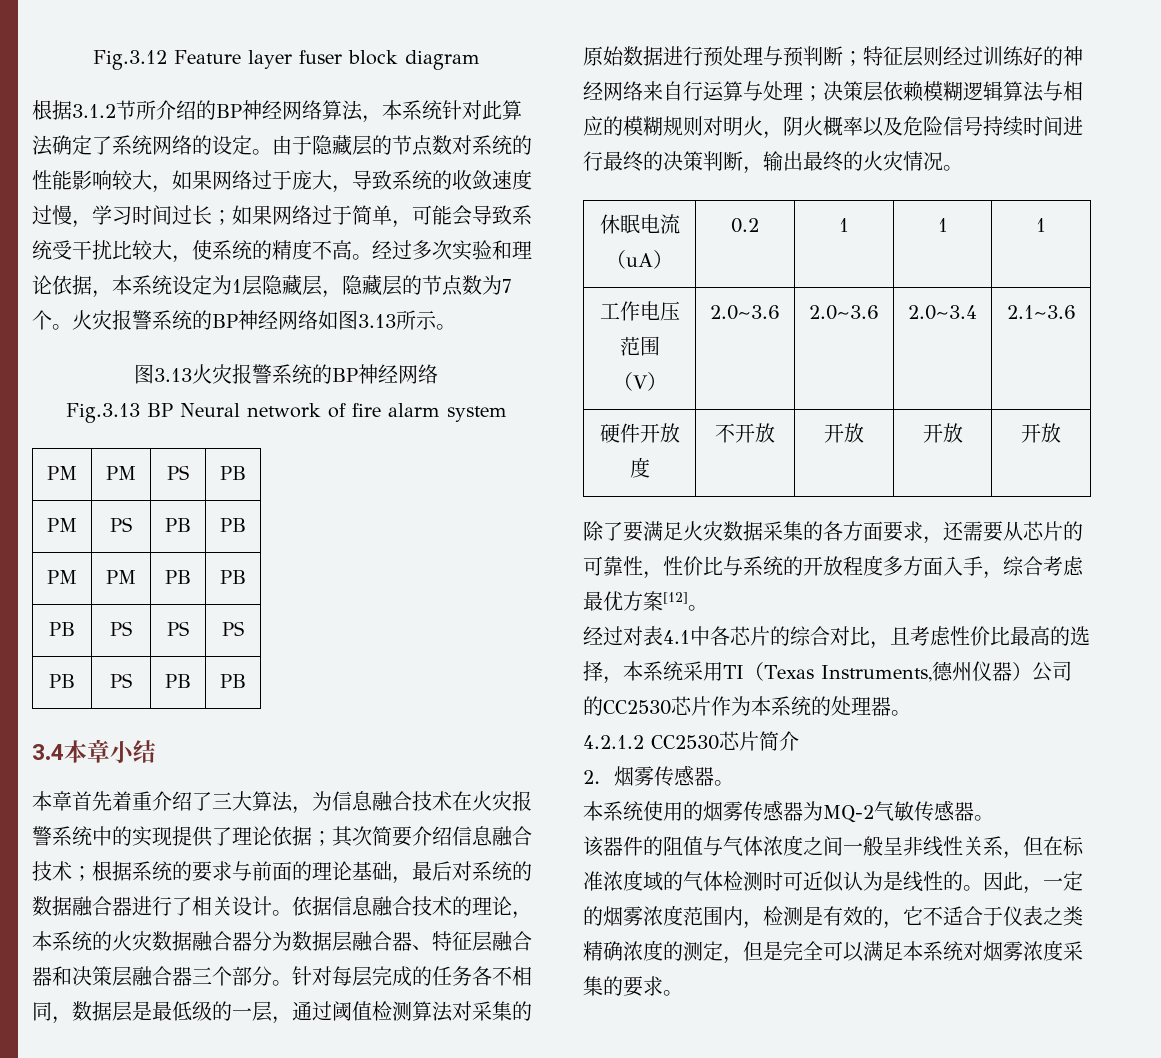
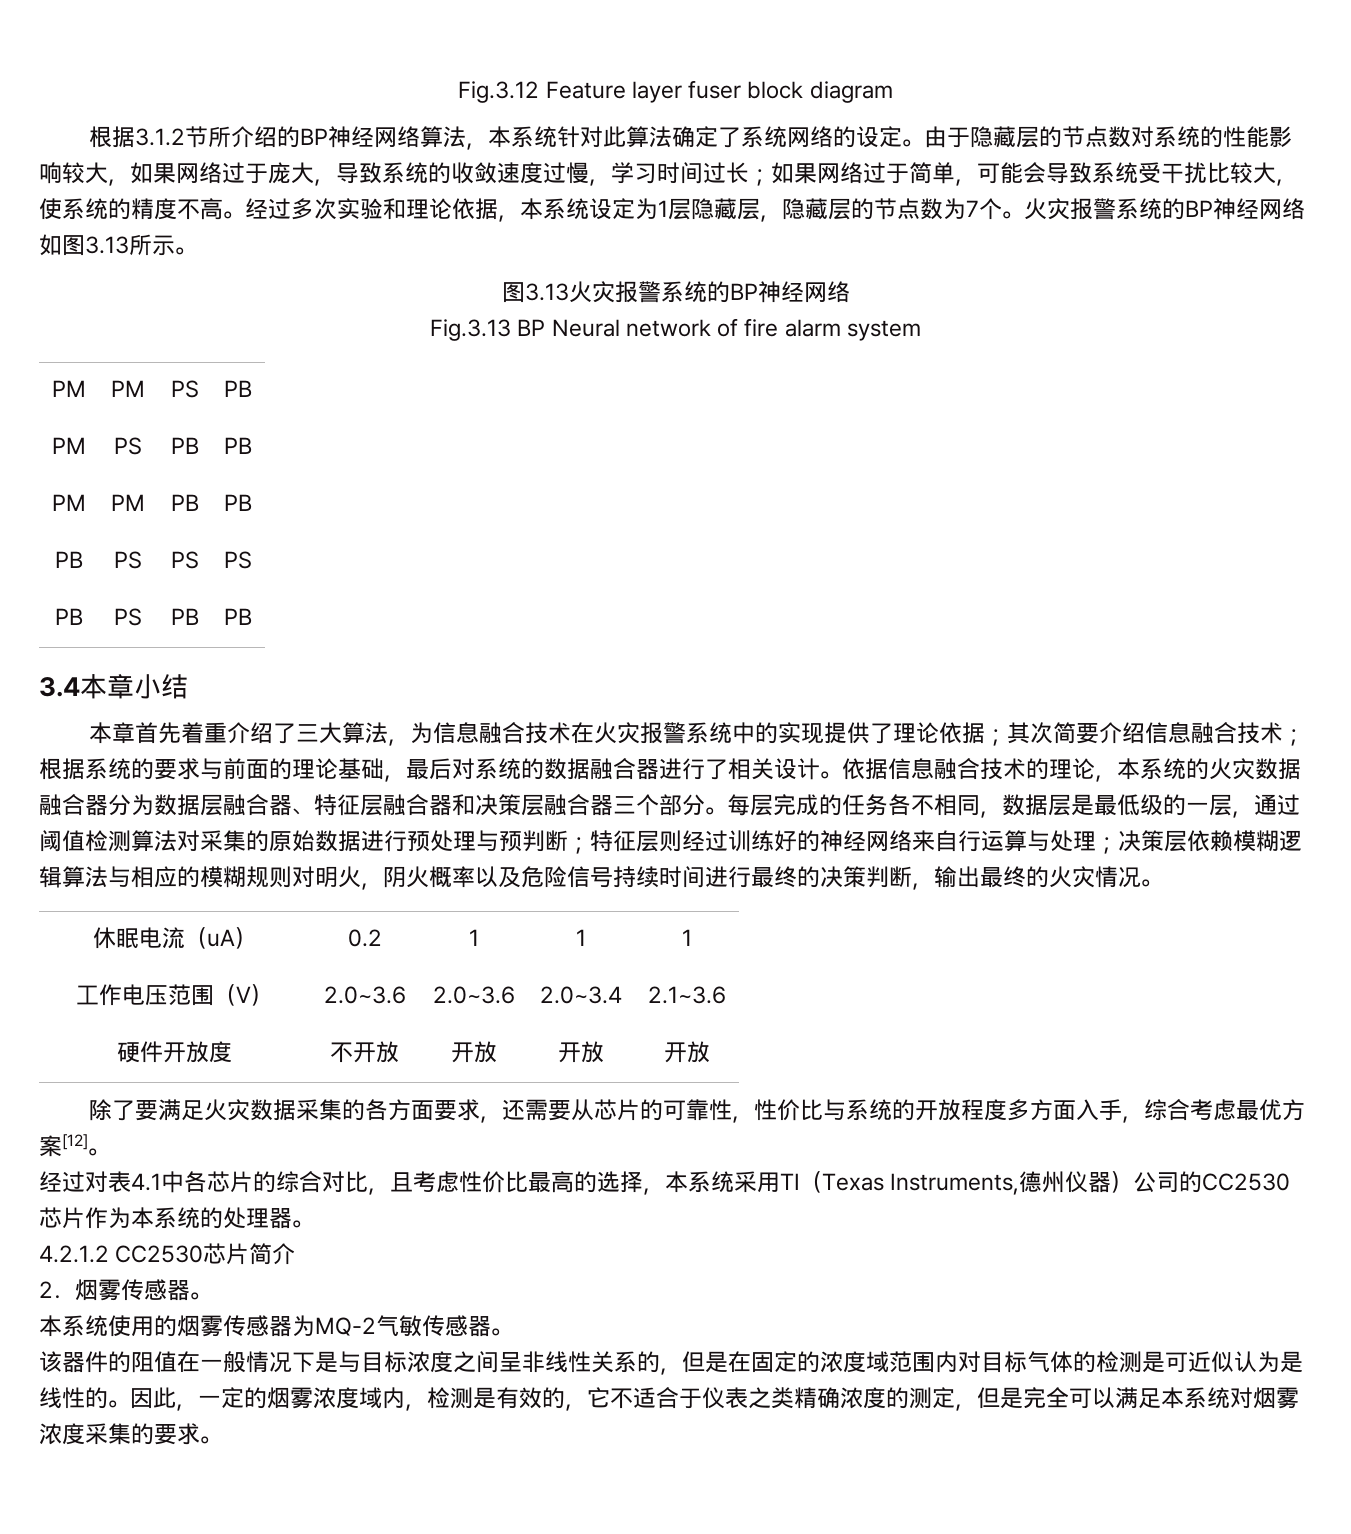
- 针对每层完成的任务各不相同，数据层是最低级的一层，通过阈值检测算法对采集的原始数据进行预处理与预判断；
+ 每层完成的任务各不相同，数据层是最低级的一层，通过阈值检测算法对采集的原始数据进行预处理与预判断；
- 该器件的阻值与气体浓度之间一般呈非线性关系，但在标准浓度域的气体检测时可近似认为是线性的。
+ 该器件的阻值在一般情况下是与目标浓度之间呈非线性关系的，但是在固定的浓度域范围内对目标气体的检测是可近似认为是线性的。
- 因此，一定的烟雾浓度范围内，检测是有效的，它不适合于仪表之类精确浓度的测定，但是完全可以满足本系统对烟雾浓度采集的要求。
+ 因此，一定的烟雾浓度域内，检测是有效的，它不适合于仪表之类精确浓度的测定，但是完全可以满足本系统对烟雾浓度采集的要求。

